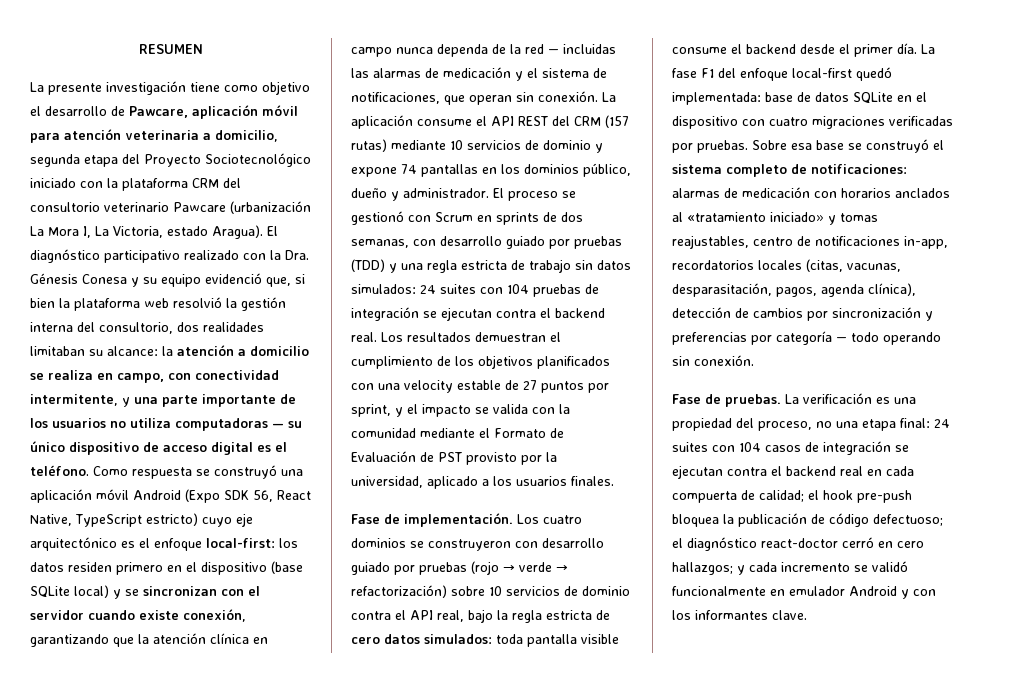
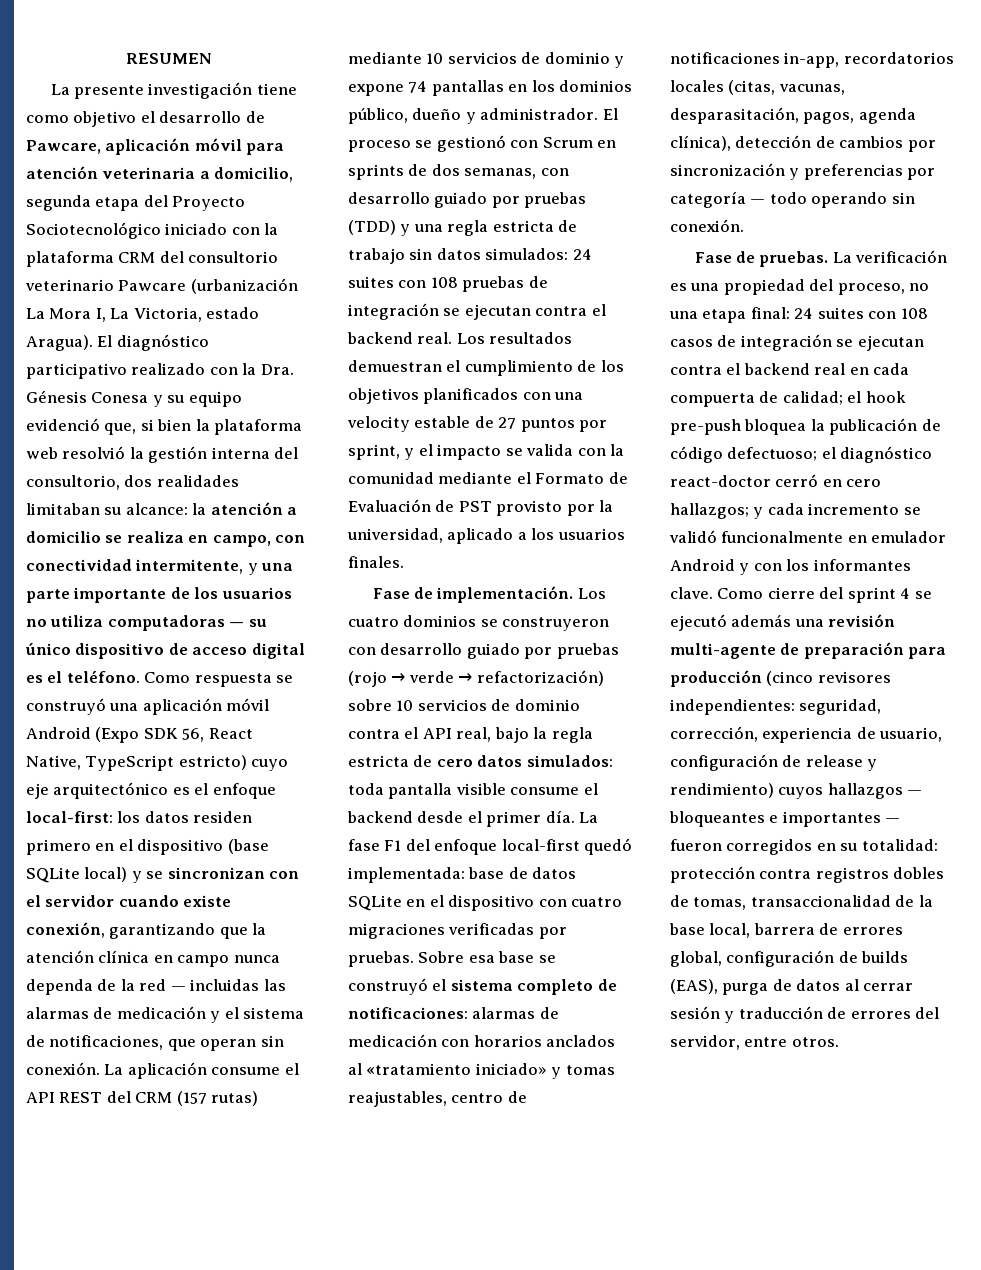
- El proceso se gestionó con Scrum en sprints de dos semanas, con desarrollo guiado por pruebas (TDD) y una regla estricta de trabajo sin datos simulados: 24 suites con 104 pruebas de integración se ejecutan contra el backend real.
+ El proceso se gestionó con Scrum en sprints de dos semanas, con desarrollo guiado por pruebas (TDD) y una regla estricta de trabajo sin datos simulados: 24 suites con 108 pruebas de integración se ejecutan contra el backend real.
- La verificación es una propiedad del proceso, no una etapa final: 24 suites con 104 casos de integración se ejecutan contra el backend real en cada compuerta de calidad; el hook pre-push bloquea la publicación de código defectuoso; el diagnóstico react-doctor cerró en cero hallazgos; y cada incremento se validó funcionalmente en emulador Android y con los informantes clave.
+ La verificación es una propiedad del proceso, no una etapa final: 24 suites con 108 casos de integración se ejecutan contra el backend real en cada compuerta de calidad; el hook pre-push bloquea la publicación de código defectuoso; el diagnóstico react-doctor cerró en cero hallazgos; y cada incremento se validó funcionalmente en emulador Android y con los informantes clave.
+ Como cierre del sprint 4 se ejecutó además una revisión multi-agente de preparación para producción (cinco revisores independientes: seguridad, corrección, experiencia de usuario, configuración de release y rendimiento) cuyos hallazgos — bloqueantes e importantes — fueron corregidos en su totalidad: protección contra registros dobles de tomas, transaccionalidad de la base local, barrera de errores global, configuración de builds (EAS), purga de datos al cerrar sesión y traducción de errores del servidor, entre otros.

